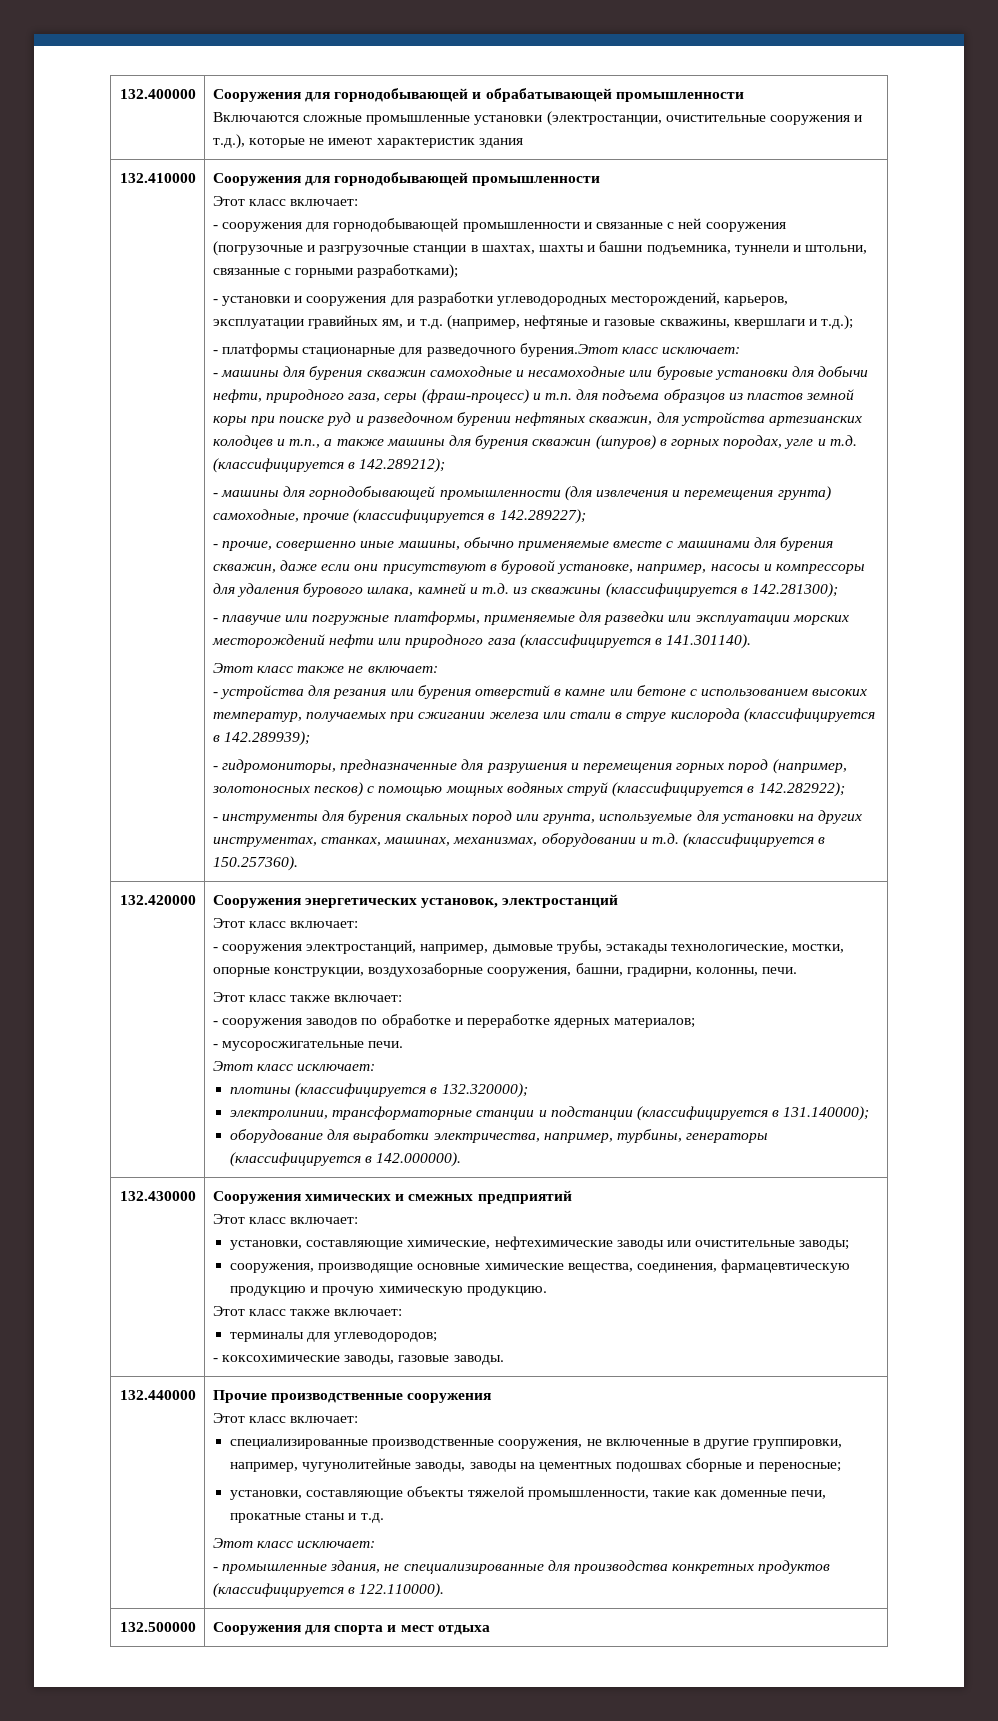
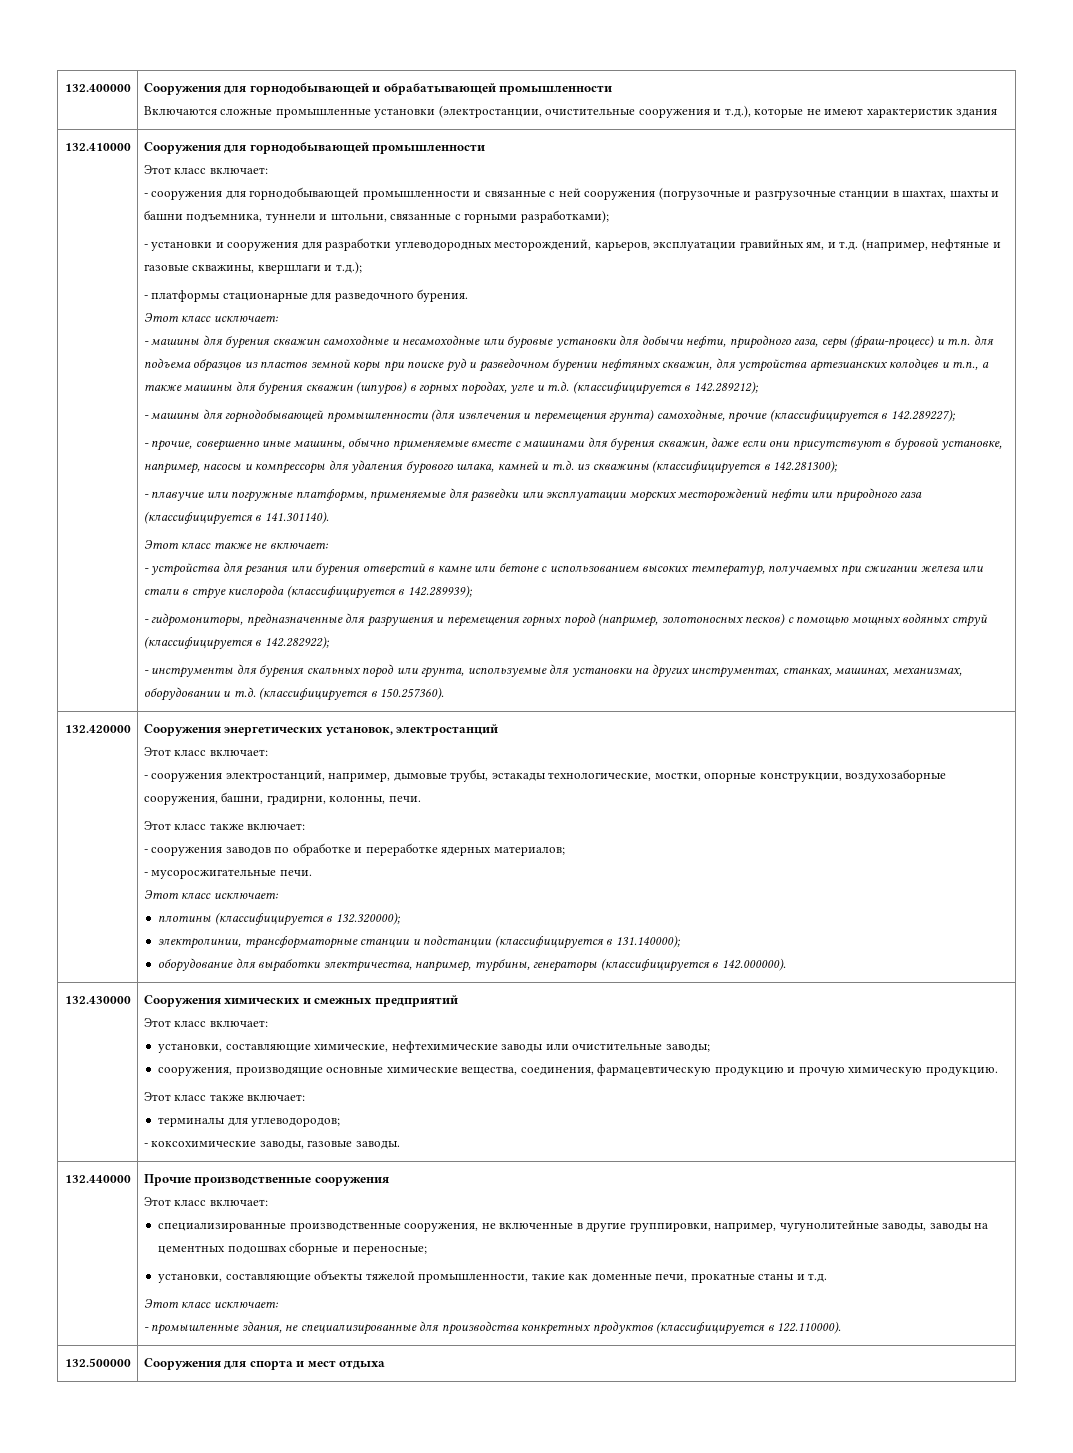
- - платформы стационарные для разведочного бурения.Этот класс исключает:
+ - платформы стационарные для разведочного бурения.
+ Этот класс исключает:

